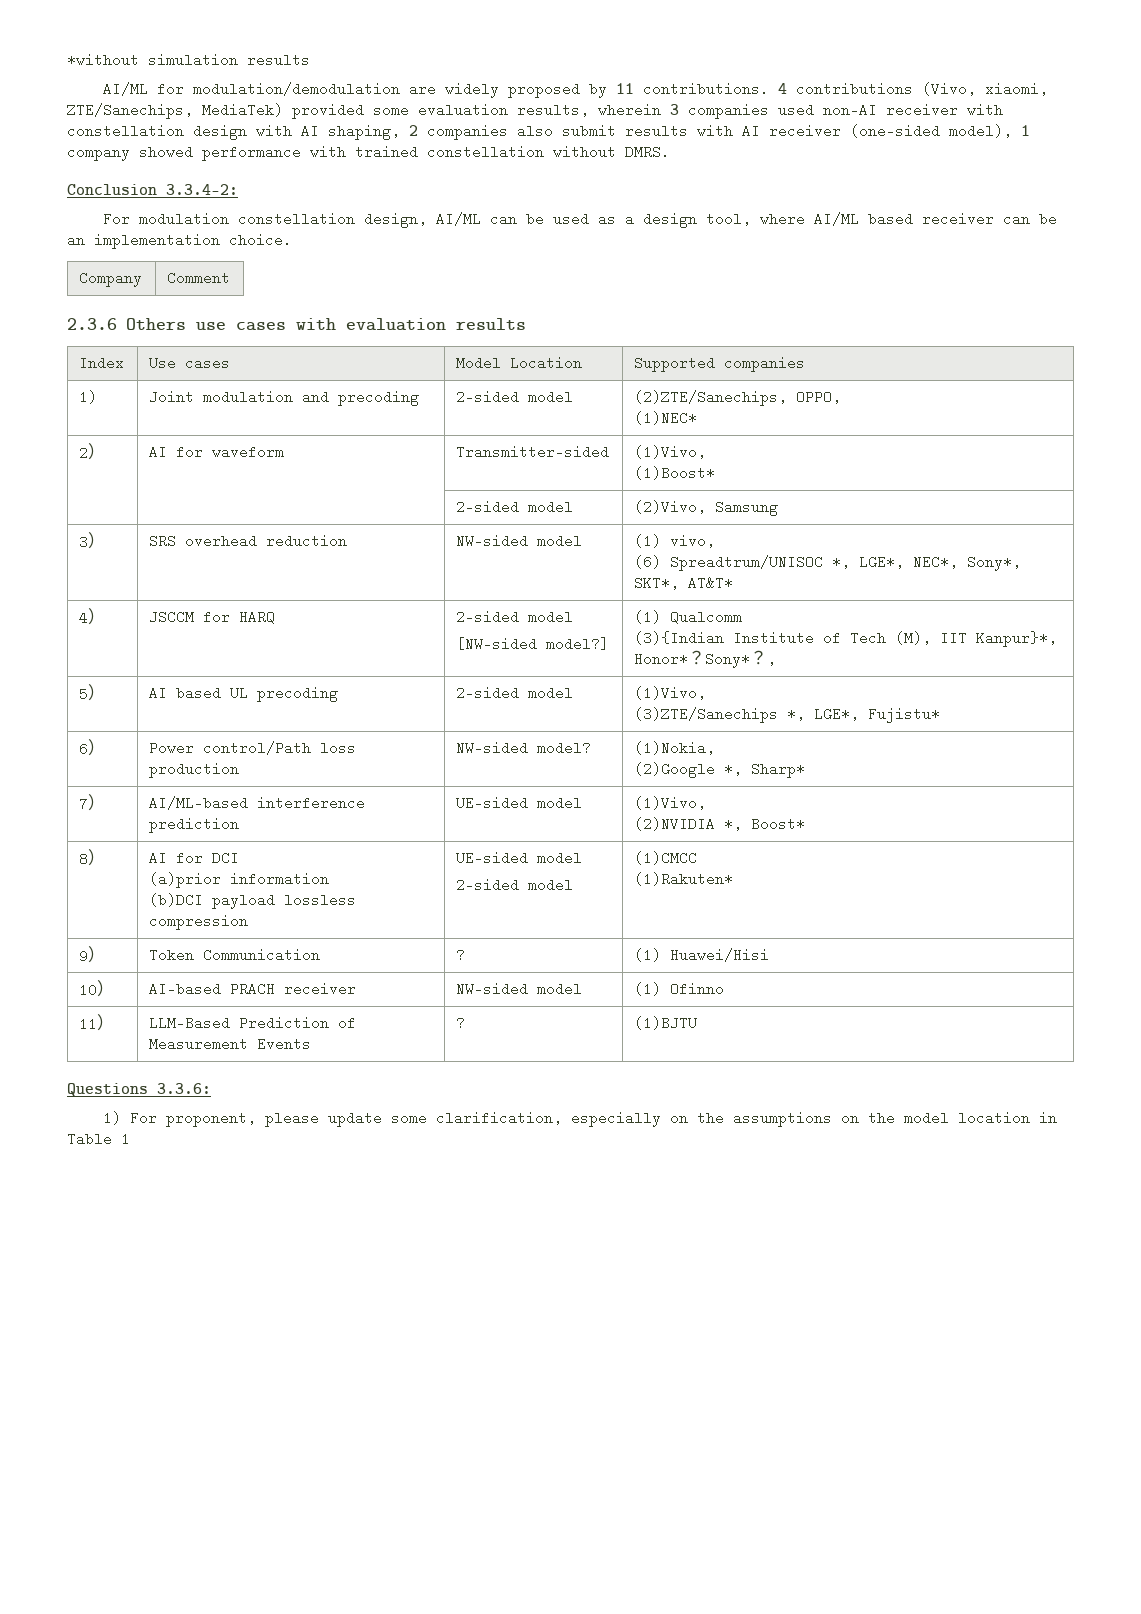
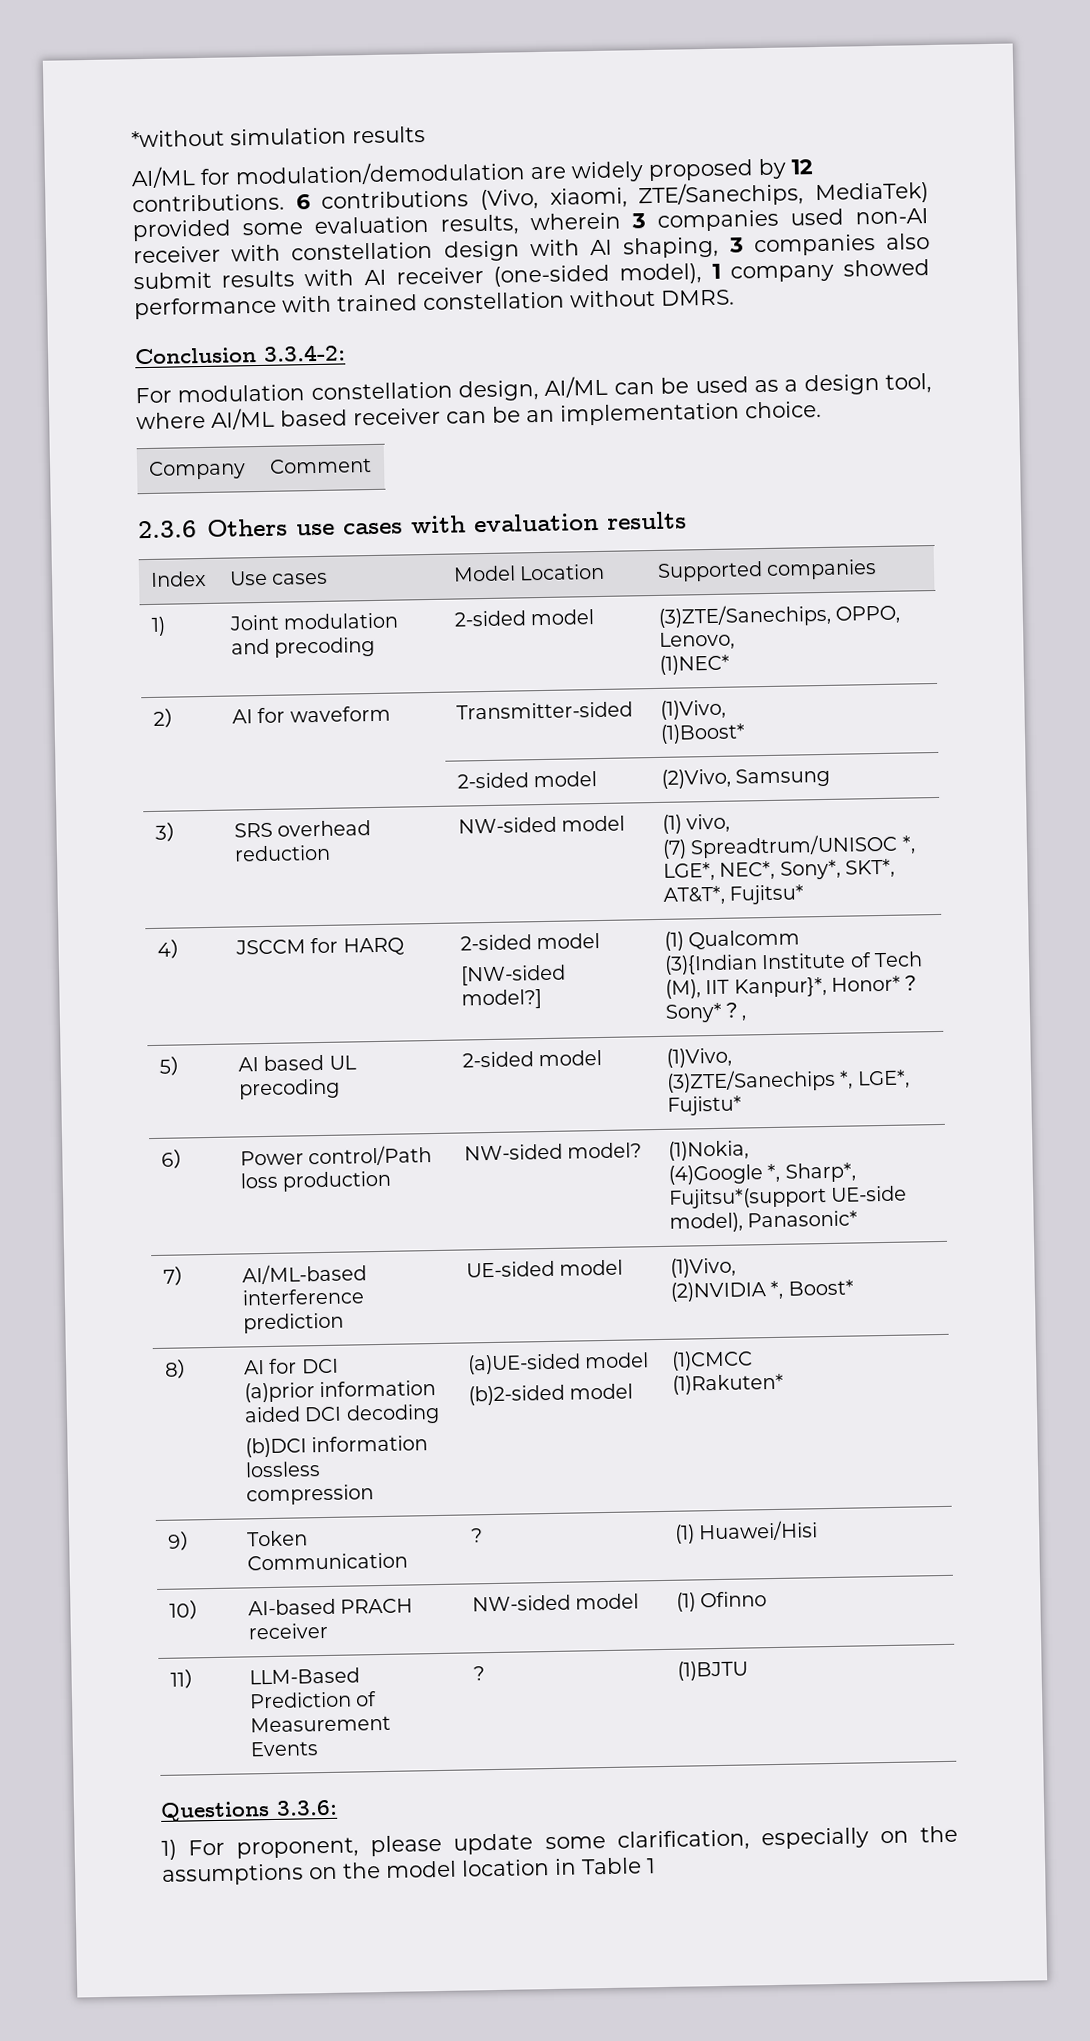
- AI/ML for modulation/demodulation are widely proposed by 11 contributions. 4 contributions (Vivo, xiaomi, ZTE/Sanechips, MediaTek) provided some evaluation results, wherein 3 companies used non-AI receiver with constellation design with AI shaping, 2 companies also submit results with AI receiver (one-sided model), 1 company showed performance with trained constellation without DMRS.
+ AI/ML for modulation/demodulation are widely proposed by 12 contributions. 6 contributions (Vivo, xiaomi, ZTE/Sanechips, MediaTek) provided some evaluation results, wherein 3 companies used non-AI receiver with constellation design with AI shaping, 3 companies also submit results with AI receiver (one-sided model), 1 company showed performance with trained constellation without DMRS.
- 1) | Joint modulation and precoding | 2-sided model | (2)ZTE/Sanechips, OPPO,
+ 1) | Joint modulation and precoding | 2-sided model | (3)ZTE/Sanechips, OPPO, Lenovo,
  3） | SRS overhead reduction | NW-sided model | (1) vivo,
- (6) Spreadtrum/UNISOC *, LGE*, NEC*, Sony*, SKT*, AT&T*
+ (7) Spreadtrum/UNISOC *, LGE*, NEC*, Sony*, SKT*, AT&T*, Fujitsu*
  6） | Power control/Path loss production | NW-sided model? | (1)Nokia,
- (2)Google *, Sharp*
+ (4)Google *, Sharp*, Fujitsu*(support UE-side model), Panasonic*
  8） | AI for DCI
- (a)prior information
- (b)DCI payload lossless compression | UE-sided model
- 2-sided model | (1)CMCC
+ (a)prior information aided DCI decoding
+ (b)DCI information lossless compression | (a)UE-sided model
+ (b)2-sided model | (1)CMCC

